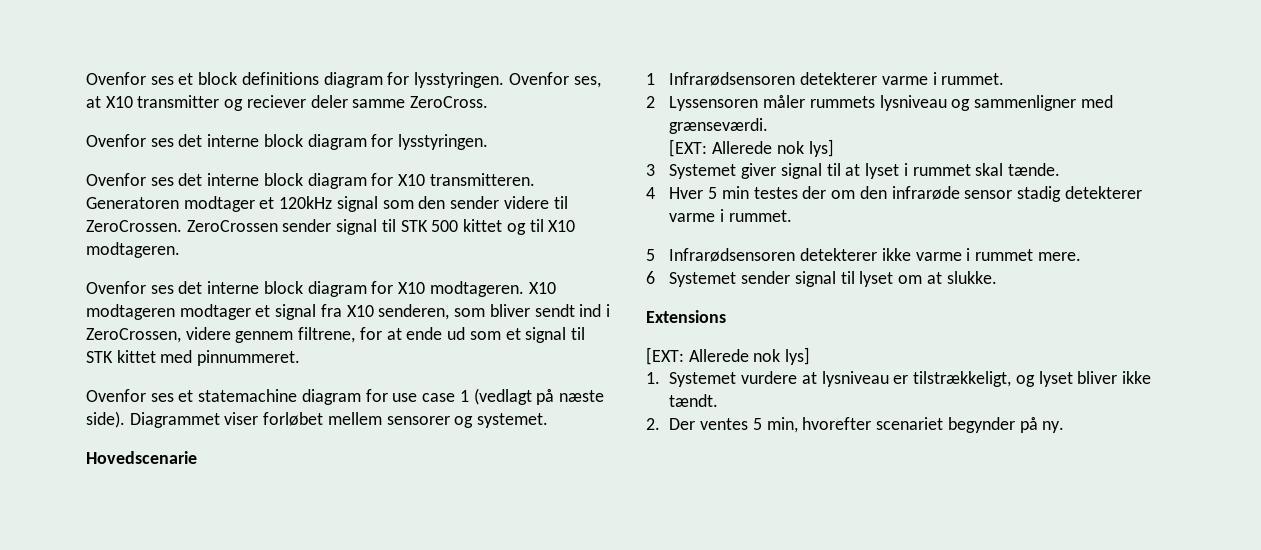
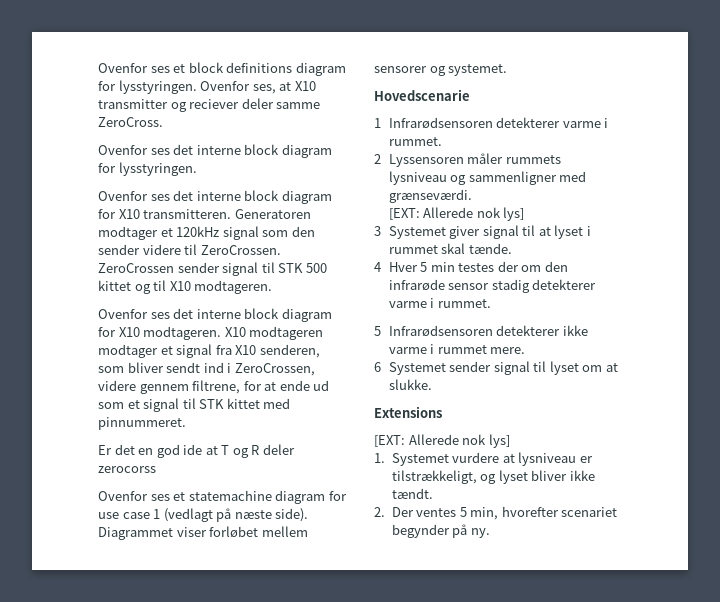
+ Er det en god ide at T og R deler zerocorss

